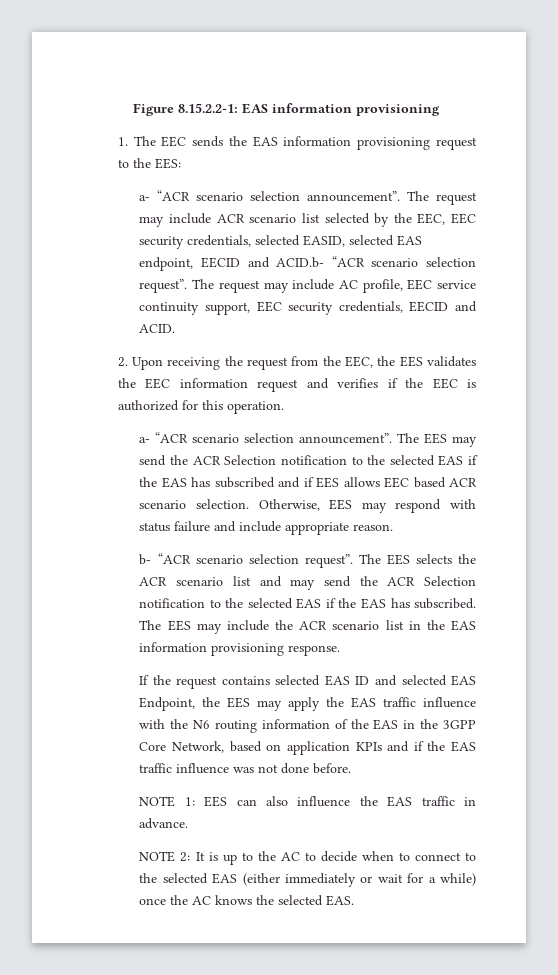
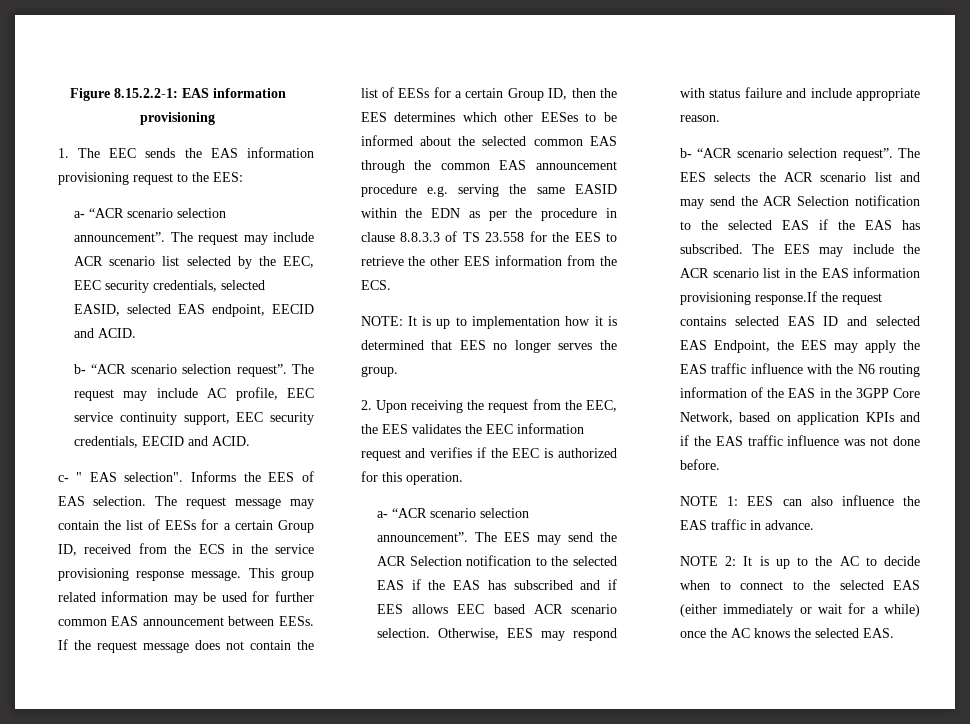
- The request may include ACR scenario list selected by the EEC, EEC security credentials, selected EASID, selected EAS endpoint, EECID and ACID.b- “ACR scenario selection request”.
+ The request may include ACR scenario list selected by the EEC, EEC security credentials, selected EASID, selected EAS endpoint, EECID and ACID.
+ b- “ACR scenario selection request”.
+ c- " EAS selection". Informs the EES of EAS selection. The request message may contain the list of EESs for a certain Group ID, received from the ECS in the service provisioning response message. This group related information may be used for further common EAS announcement between EESs. If the request message does not contain the list of EESs for a certain Group ID, then the EES determines which other EESes to be informed about the selected common EAS through the common EAS announcement procedure e.g. serving the same EASID within the EDN as per the procedure in clause 8.8.3.3 of TS 23.558 for the EES to retrieve the other EES information from the ECS.
+ NOTE: It is up to implementation how it is determined that EES no longer serves the group.
- The EES may include the ACR scenario list in the EAS information provisioning response.
- If the request contains selected EAS ID and selected EAS Endpoint, the EES may apply the EAS traffic influence with the N6 routing information of the EAS in the 3GPP Core Network, based on application KPIs and if the EAS traffic influence was not done before.
+ The EES may include the ACR scenario list in the EAS information provisioning response.If the request contains selected EAS ID and selected EAS Endpoint, the EES may apply the EAS traffic influence with the N6 routing information of the EAS in the 3GPP Core Network, based on application KPIs and if the EAS traffic influence was not done before.

